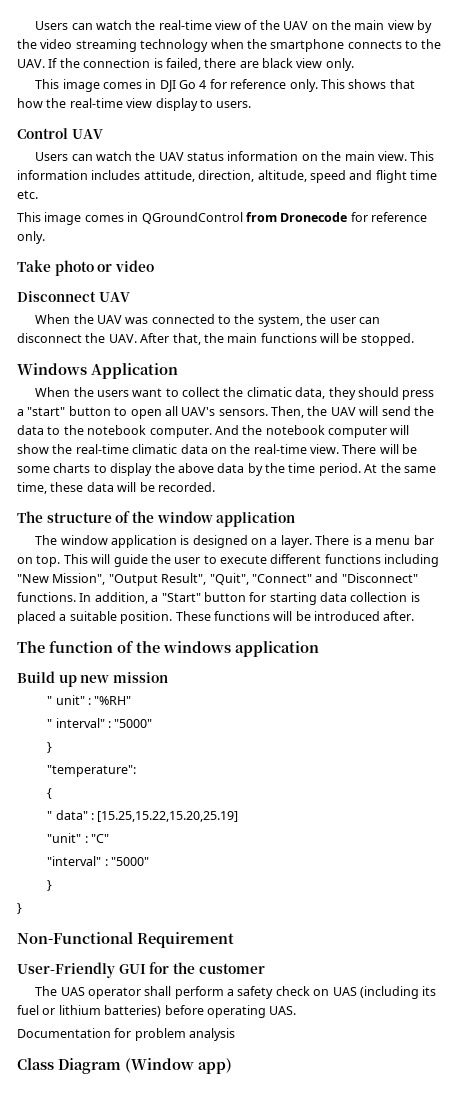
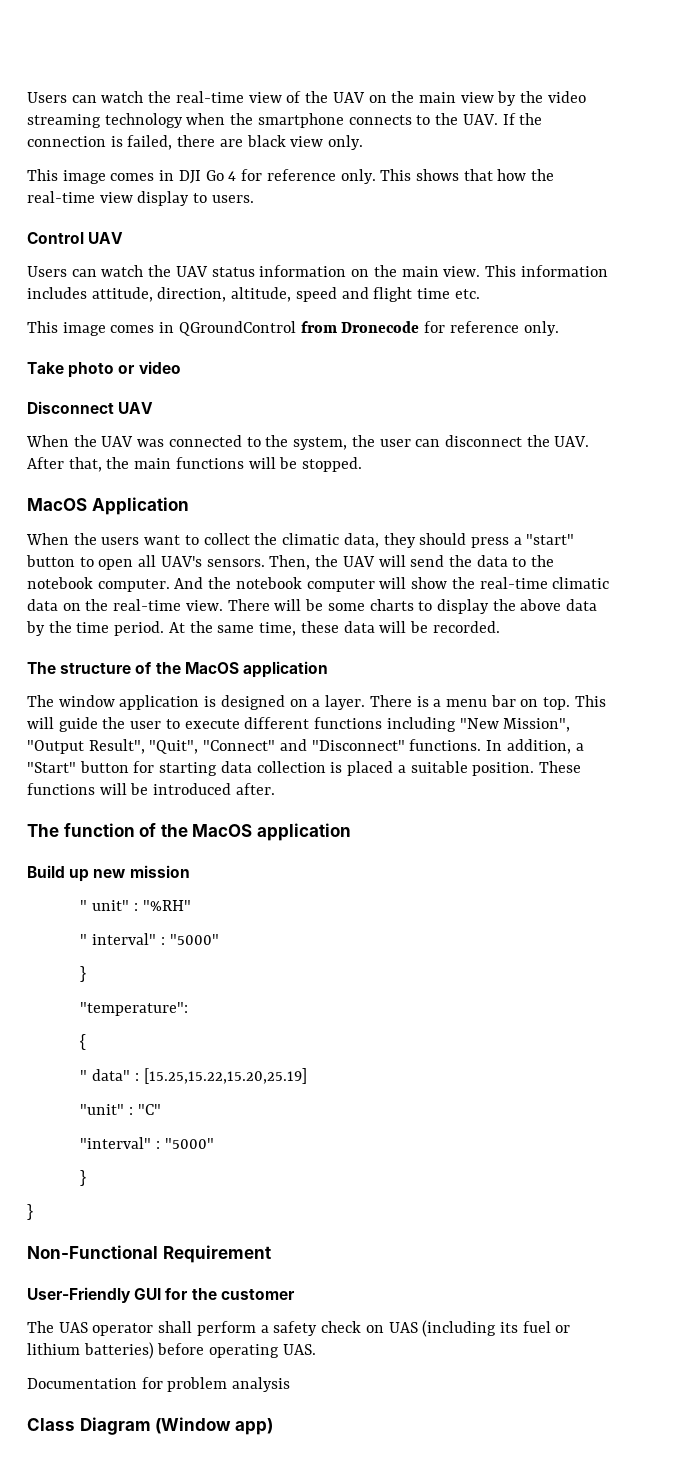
- Windows Application
+ MacOS Application
- The structure of the window application
+ The structure of the MacOS application
- The function of the windows application
+ The function of the MacOS application

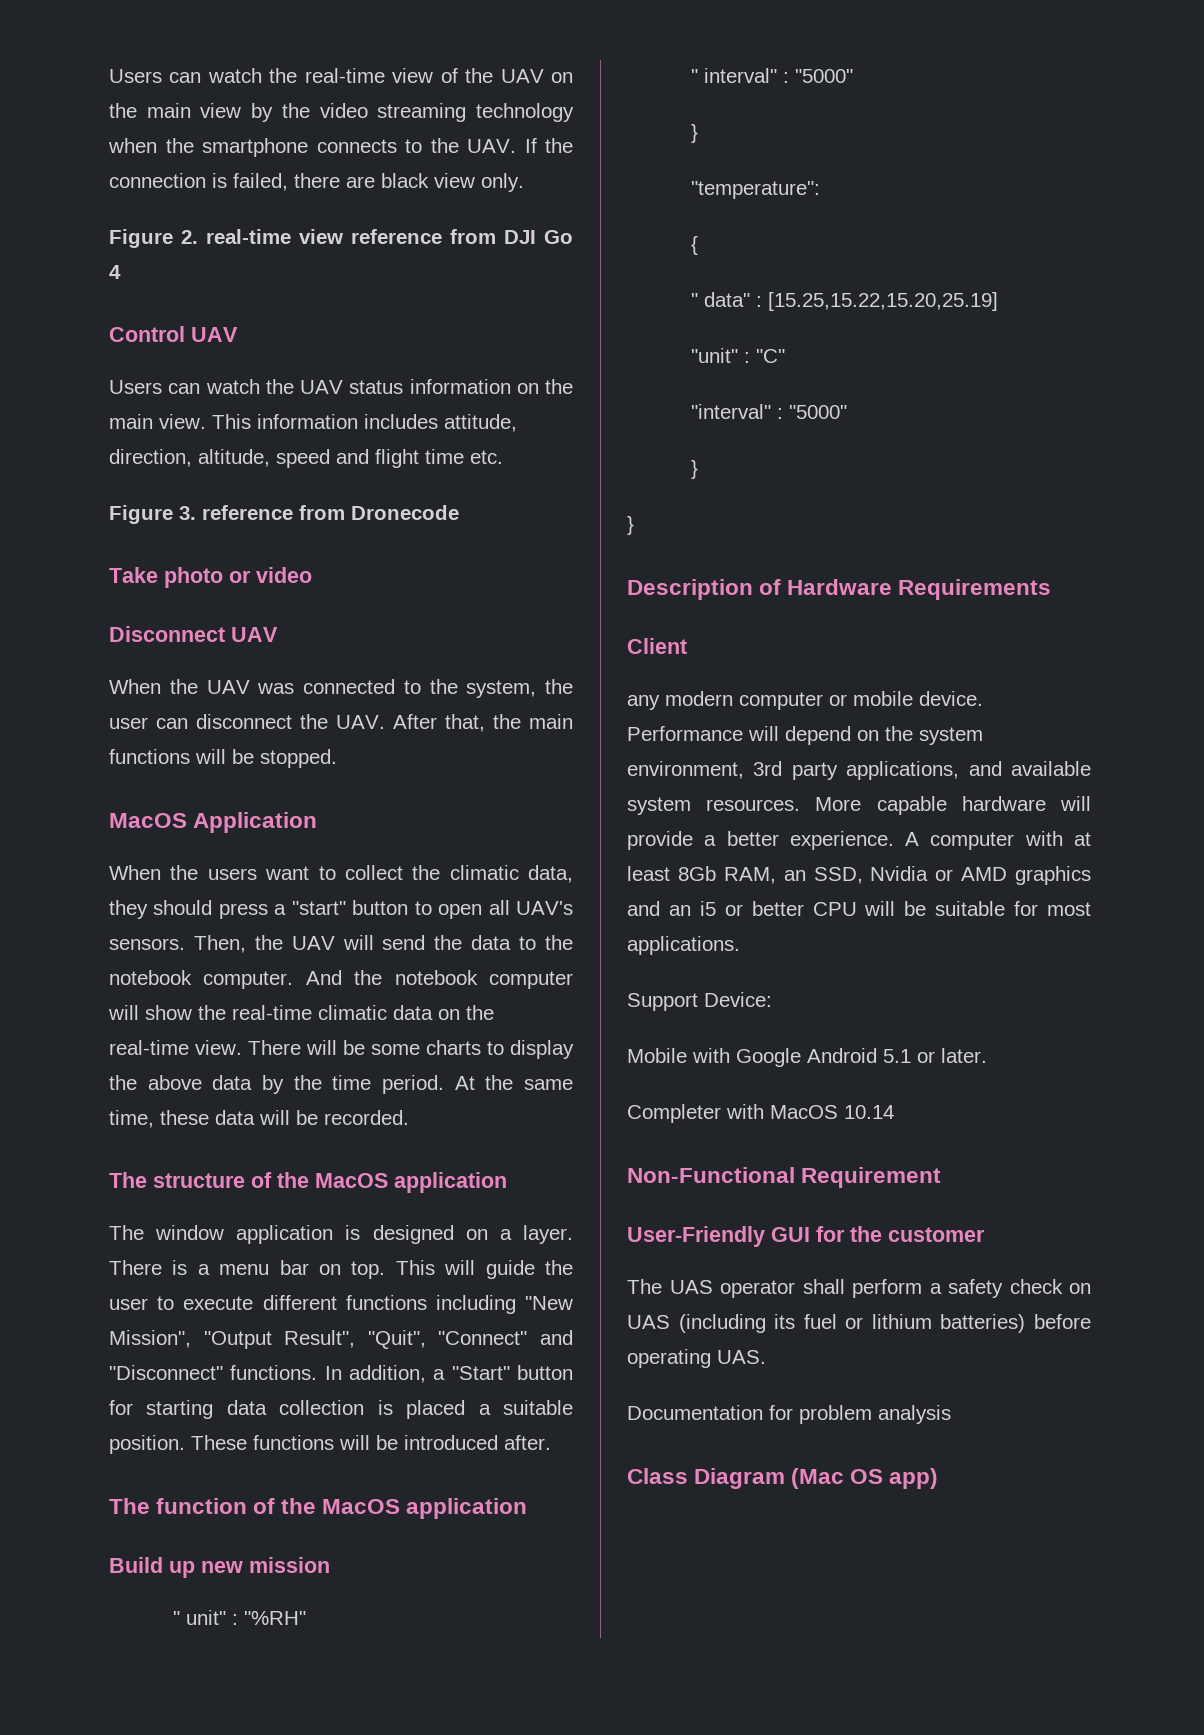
- This image comes in DJI Go 4 for reference only. This shows that how the real-time view display to users.
+ Figure 2. real-time view reference from DJI Go 4
- This image comes in QGroundControl from Dronecode for reference only.
+ Figure 3. reference from Dronecode
+ Description of Hardware Requirements
+ Client
+ any modern computer or mobile device. Performance will depend on the system environment, 3rd party applications, and available system resources. More capable hardware will provide a better experience. A computer with at least 8Gb RAM, an SSD, Nvidia or AMD graphics and an i5 or better CPU will be suitable for most applications.
+ Support Device:
+ Mobile with Google Android 5.1 or later.
+ Completer with MacOS 10.14
- Class Diagram (Window app)
+ Class Diagram (Mac OS app)

